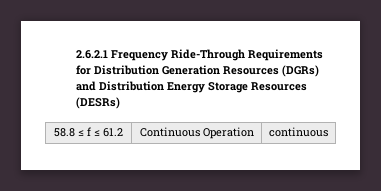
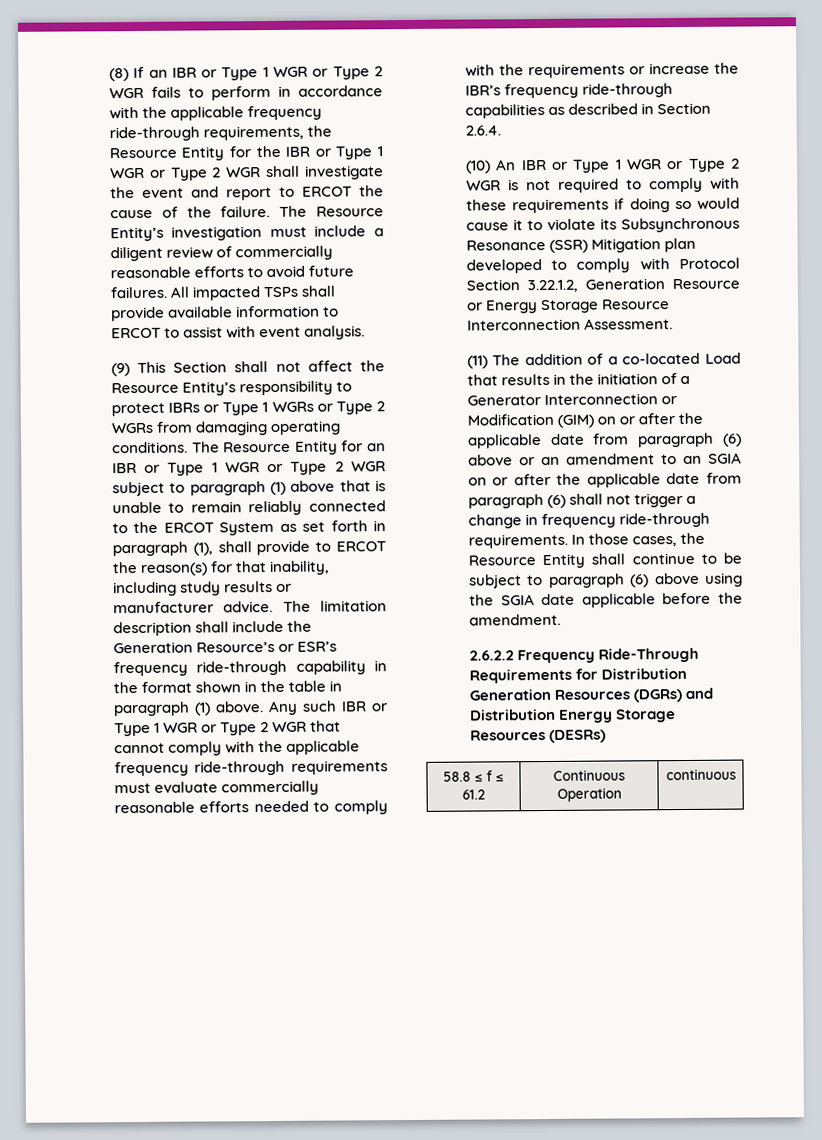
- 2.6.2.1 Frequency Ride-Through Requirements for Distribution Generation Resources (DGRs) and Distribution Energy Storage Resources (DESRs)
+ (8) If an IBR or Type 1 WGR or Type 2 WGR fails to perform in accordance with the applicable frequency ride-through requirements, the Resource Entity for the IBR or Type 1 WGR or Type 2 WGR shall investigate the event and report to ERCOT the cause of the failure. The Resource Entity’s investigation must include a diligent review of commercially reasonable efforts to avoid future failures. All impacted TSPs shall provide available information to ERCOT to assist with event analysis.
+ (9) This Section shall not affect the Resource Entity’s responsibility to protect IBRs or Type 1 WGRs or Type 2 WGRs from damaging operating conditions. The Resource Entity for an IBR or Type 1 WGR or Type 2 WGR subject to paragraph (1) above that is unable to remain reliably connected to the ERCOT System as set forth in paragraph (1), shall provide to ERCOT the reason(s) for that inability, including study results or manufacturer advice. The limitation description shall include the Generation Resource’s or ESR’s frequency ride-through capability in the format shown in the table in paragraph (1) above. Any such IBR or Type 1 WGR or Type 2 WGR that cannot comply with the applicable frequency ride-through requirements must evaluate commercially reasonable efforts needed to comply with the requirements or increase the IBR’s frequency ride-through capabilities as described in Section 2.6.4.
+ (10) An IBR or Type 1 WGR or Type 2 WGR is not required to comply with these requirements if doing so would cause it to violate its Subsynchronous Resonance (SSR) Mitigation plan developed to comply with Protocol Section 3.22.1.2, Generation Resource or Energy Storage Resource Interconnection Assessment.
+ (11) The addition of a co-located Load that results in the initiation of a Generator Interconnection or Modification (GIM) on or after the applicable date from paragraph (6) above or an amendment to an SGIA on or after the applicable date from paragraph (6) shall not trigger a change in frequency ride-through requirements. In those cases, the Resource Entity shall continue to be subject to paragraph (6) above using the SGIA date applicable before the amendment.
+ 2.6.2.2 Frequency Ride-Through Requirements for Distribution Generation Resources (DGRs) and Distribution Energy Storage Resources (DESRs)

